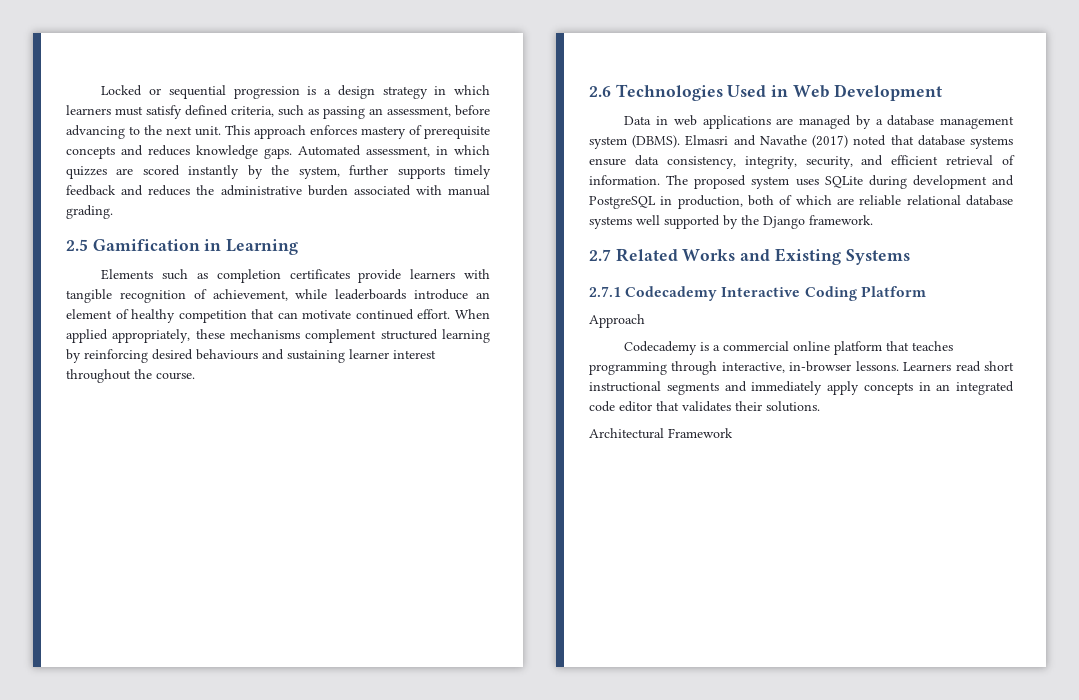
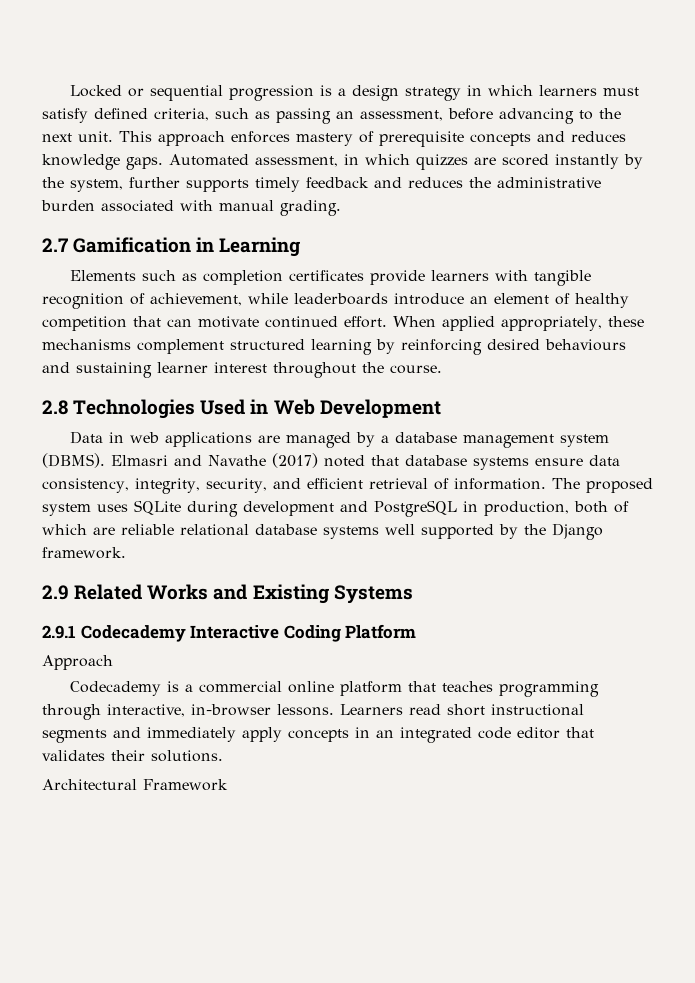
- 2.5 Gamification in Learning
+ 2.7 Gamification in Learning
- 2.6 Technologies Used in Web Development
+ 2.8 Technologies Used in Web Development
- 2.7 Related Works and Existing Systems
+ 2.9 Related Works and Existing Systems
- 2.7.1 Codecademy Interactive Coding Platform
+ 2.9.1 Codecademy Interactive Coding Platform

